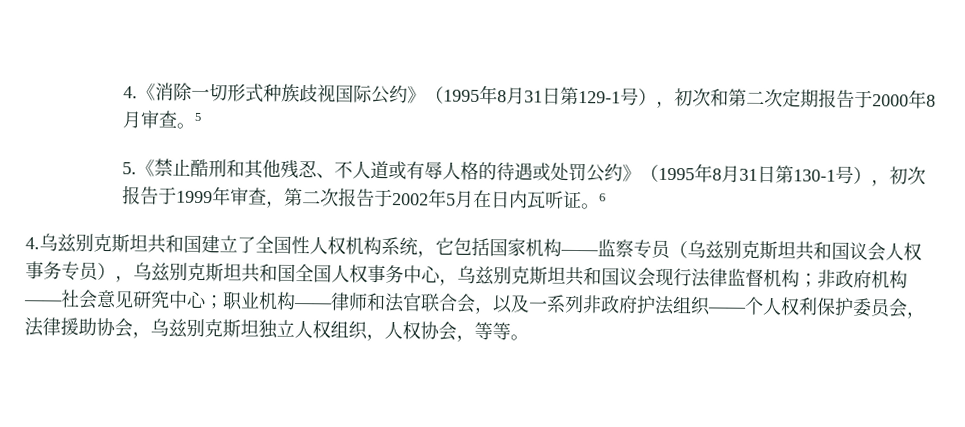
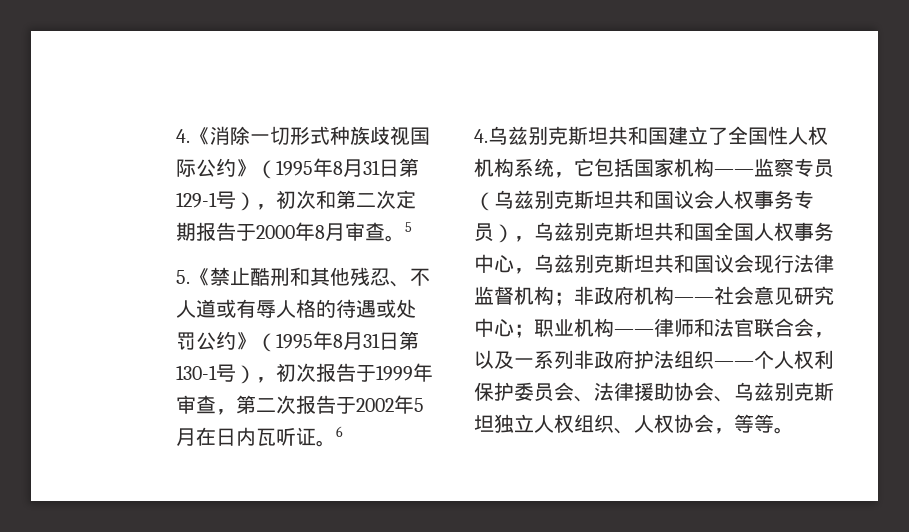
- 职业机构——律师和法官联合会，以及一系列非政府护法组织——个人权利保护委员会，法律援助协会，乌兹别克斯坦独立人权组织，人权协会，等等。
+ 职业机构——律师和法官联合会，以及一系列非政府护法组织——个人权利保护委员会、法律援助协会、乌兹别克斯坦独立人权组织、人权协会，等等。

